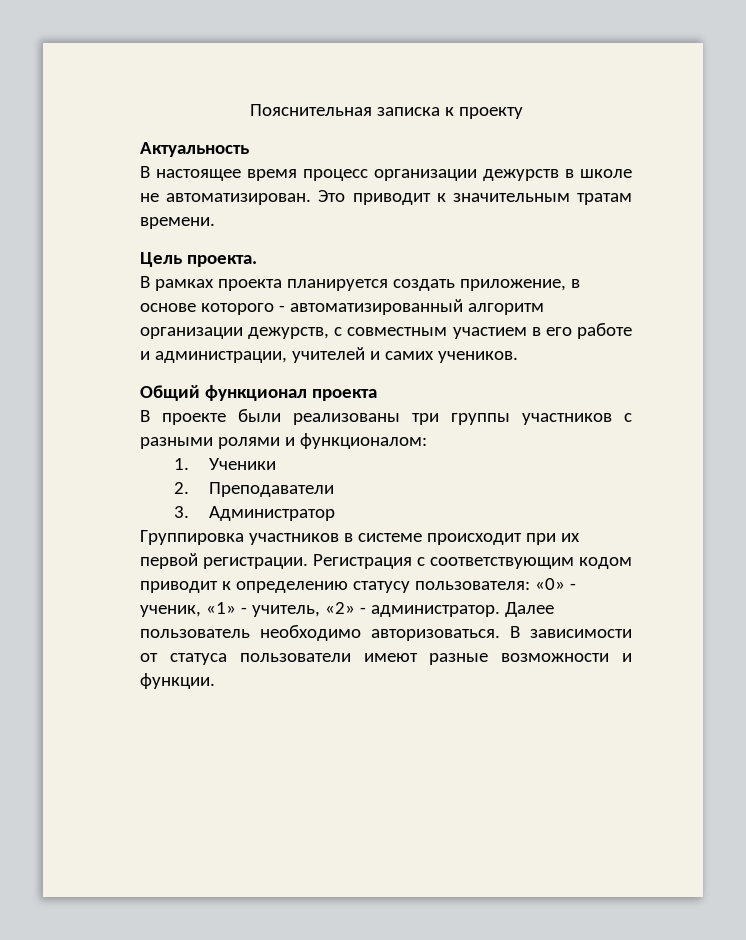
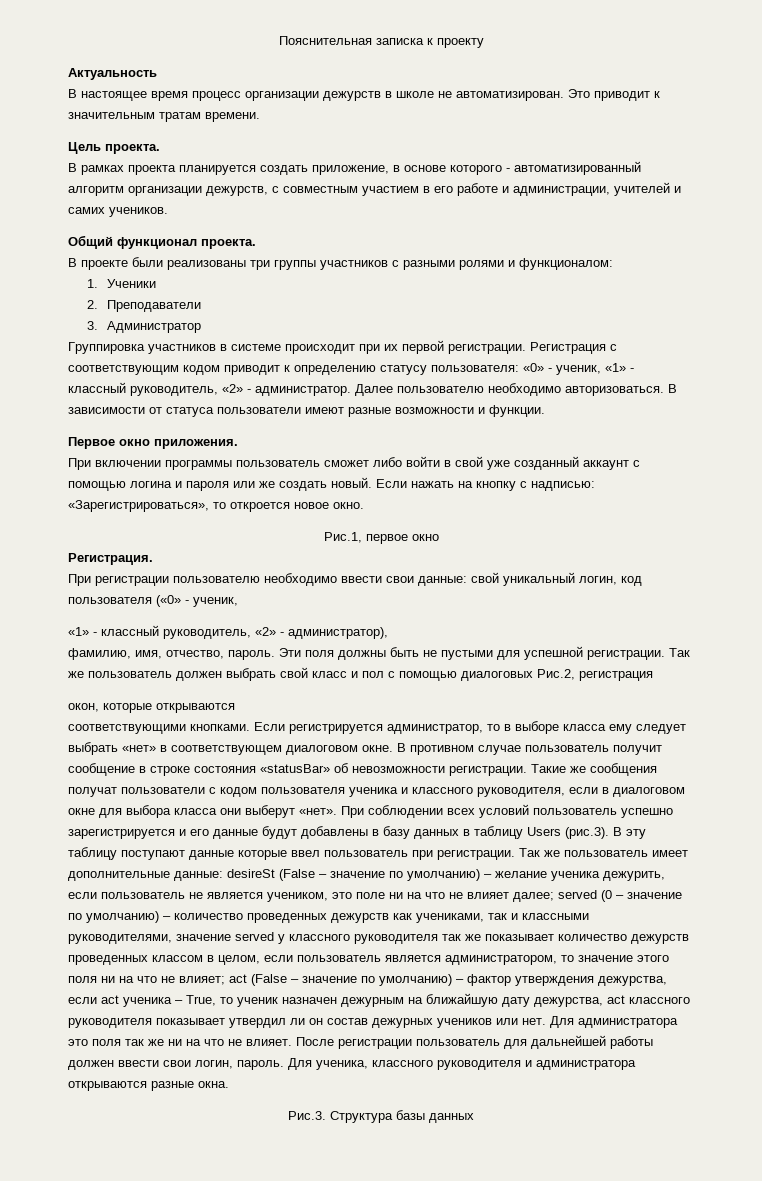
- Общий функционал проекта
+ Общий функционал проекта.
- Регистрация с соответствующим кодом приводит к определению статусу пользователя: «0» - ученик, «1» - учитель, «2» - администратор.
+ Регистрация с соответствующим кодом приводит к определению статусу пользователя: «0» - ученик, «1» - классный руководитель, «2» - администратор.
- Далее пользователь необходимо авторизоваться.
+ Далее пользователю необходимо авторизоваться.
+ Первое окно приложения.
+ При включении программы пользователь сможет либо войти в свой уже созданный аккаунт с помощью логина и пароля или же создать новый. Если нажать на кнопку с надписью: «Зарегистрироваться», то откроется новое окно.
+ Рис.1, первое окно
+ Регистрация.
+ При регистрации пользователю необходимо ввести свои данные: свой уникальный логин, код пользователя («0» - ученик,
+ «1» - классный руководитель, «2» - администратор),
+ фамилию, имя, отчество, пароль. Эти поля должны быть не пустыми для успешной регистрации. Так же пользователь должен выбрать свой класс и пол с помощью диалоговых Рис.2, регистрация
+ окон, которые открываются
+ соответствующими кнопками. Если регистрируется администратор, то в выборе класса ему следует выбрать «нет» в соответствующем диалоговом окне. В противном случае пользователь получит сообщение в строке состояния «statusBar» об невозможности регистрации. Такие же сообщения получат пользователи с кодом пользователя ученика и классного руководителя, если в диалоговом окне для выбора класса они выберут «нет». При соблюдении всех условий пользователь успешно зарегистрируется и его данные будут добавлены в базу данных в таблицу Users (рис.3). В эту таблицу поступают данные которые ввел пользователь при регистрации. Так же пользователь имеет дополнительные данные: desireSt (False – значение по умолчанию) – желание ученика дежурить, если пользователь не является учеником, это поле ни на что не влияет далее; served (0 – значение по умолчанию) – количество проведенных дежурств как учениками, так и классными руководителями, значение served у классного руководителя так же показывает количество дежурств проведенных классом в целом, если пользователь является администратором, то значение этого поля ни на что не влияет; act (False – значение по умолчанию) – фактор утверждения дежурства, если act ученика – True, то ученик назначен дежурным на ближайшую дату дежурства, act классного руководителя показывает утвердил ли он состав дежурных учеников или нет. Для администратора это поля так же ни на что не влияет. После регистрации пользователь для дальнейшей работы должен ввести свои логин, пароль. Для ученика, классного руководителя и администратора открываются разные окна.
+ Рис.3. Структура базы данных

